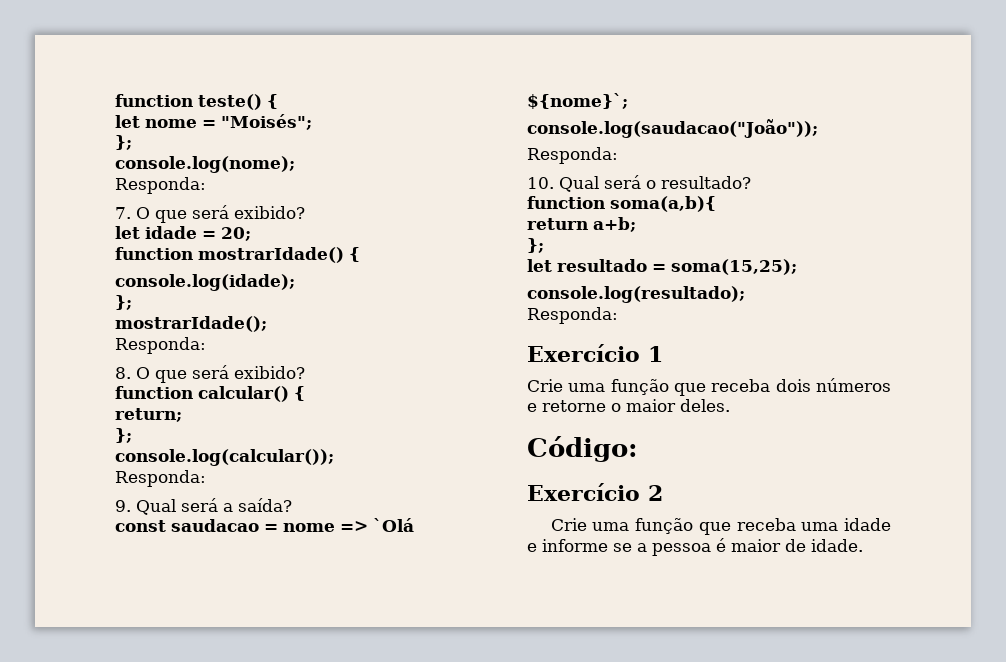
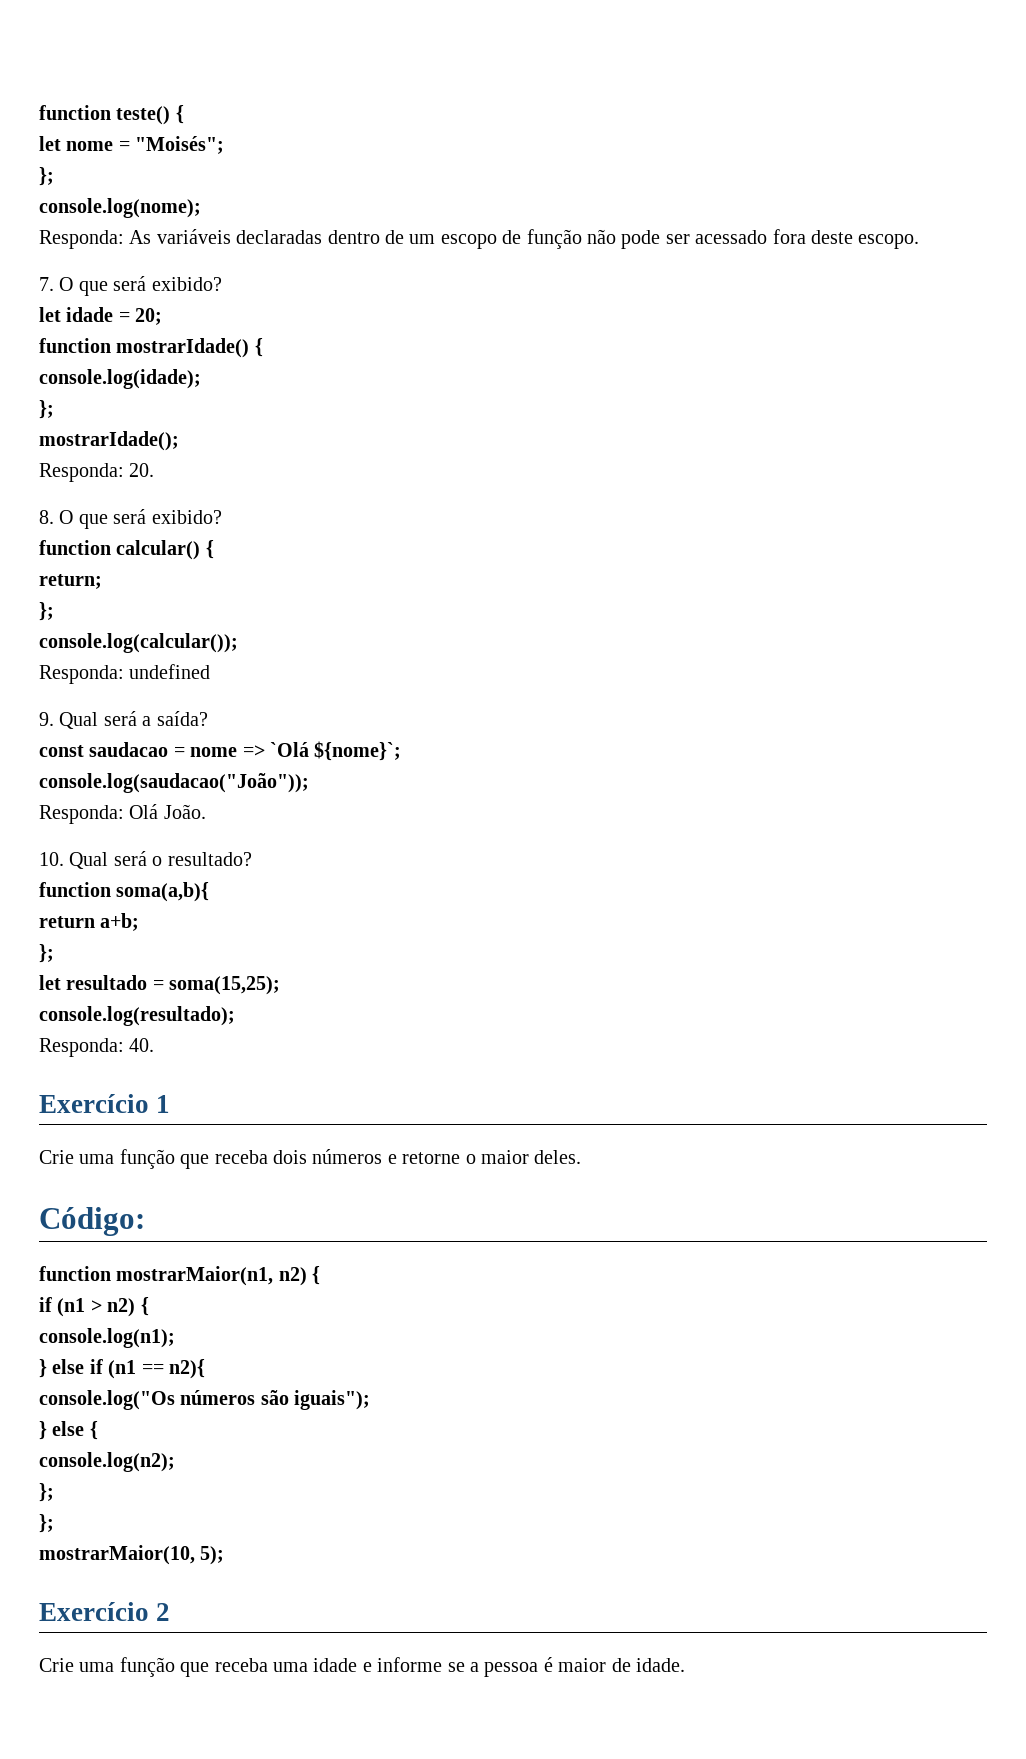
  console.log(nome);
- Responda:
+ Responda: As variáveis declaradas dentro de um escopo de função não pode ser acessado fora deste escopo.
  mostrarIdade();
- Responda:
+ Responda: 20.
  console.log(calcular());
- Responda:
+ Responda: undefined
  console.log(saudacao("João"));
- Responda:
+ Responda: Olá João.
  console.log(resultado);
- Responda:
+ Responda: 40.
+ function mostrarMaior(n1, n2) {
+ if (n1 > n2) {
+ console.log(n1);
+ } else if (n1 == n2){
+ console.log("Os números são iguais");
+ } else {
+ console.log(n2);
+ };
+ };
+ mostrarMaior(10, 5);

